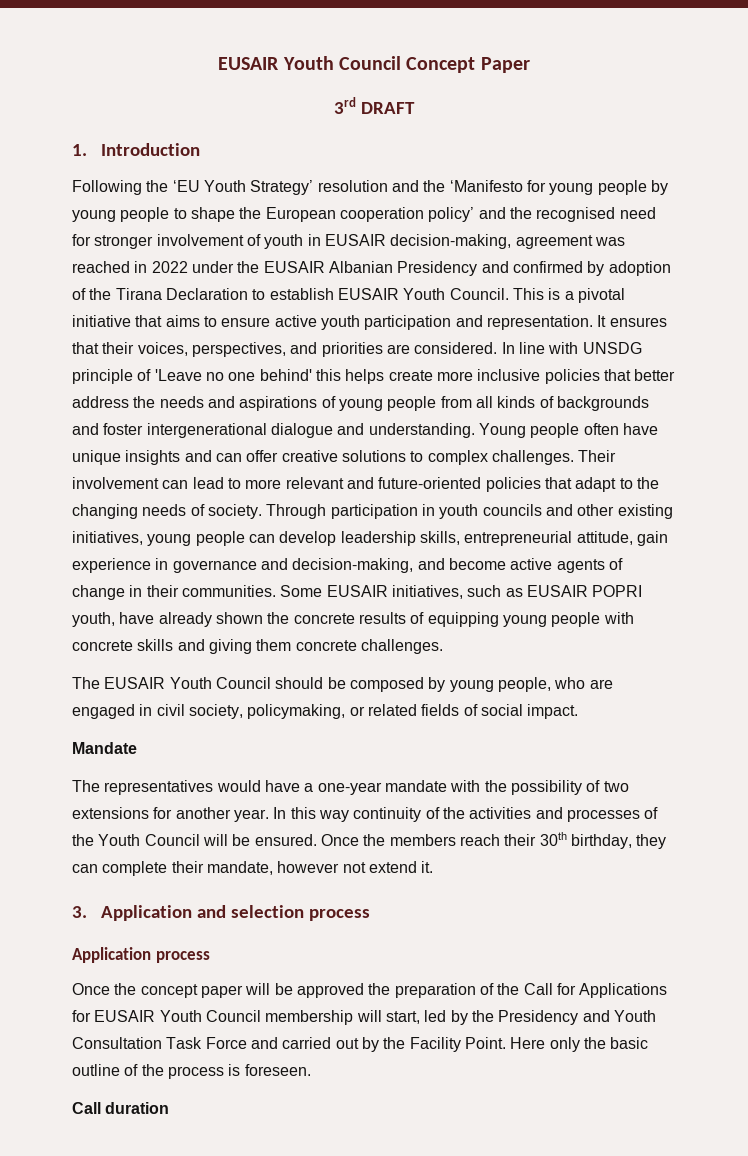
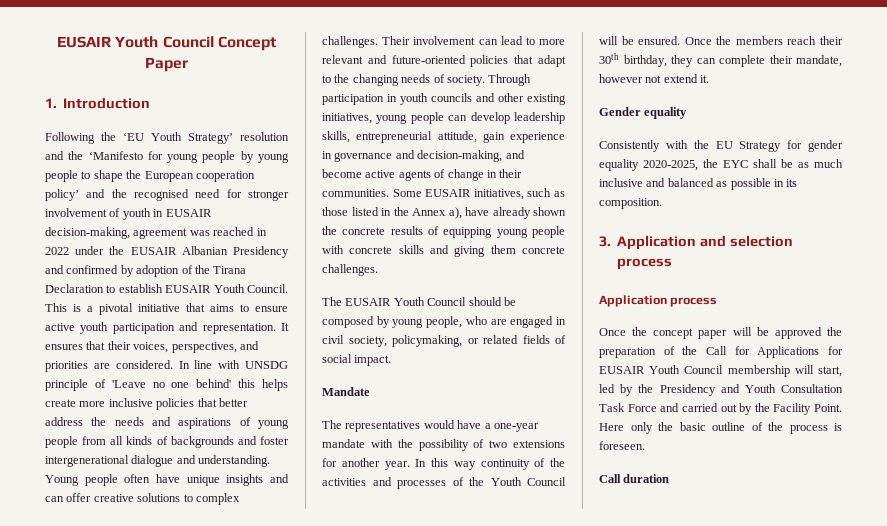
- 3rd DRAFT
- Some EUSAIR initiatives, such as EUSAIR POPRI youth, have already shown the concrete results of equipping young people with concrete skills and giving them concrete challenges.
+ Some EUSAIR initiatives, such as those listed in the Annex a), have already shown the concrete results of equipping young people with concrete skills and giving them concrete challenges.
+ Gender equality
+ Consistently with the EU Strategy for gender equality 2020-2025, the EYC shall be as much inclusive and balanced as possible in its composition.

